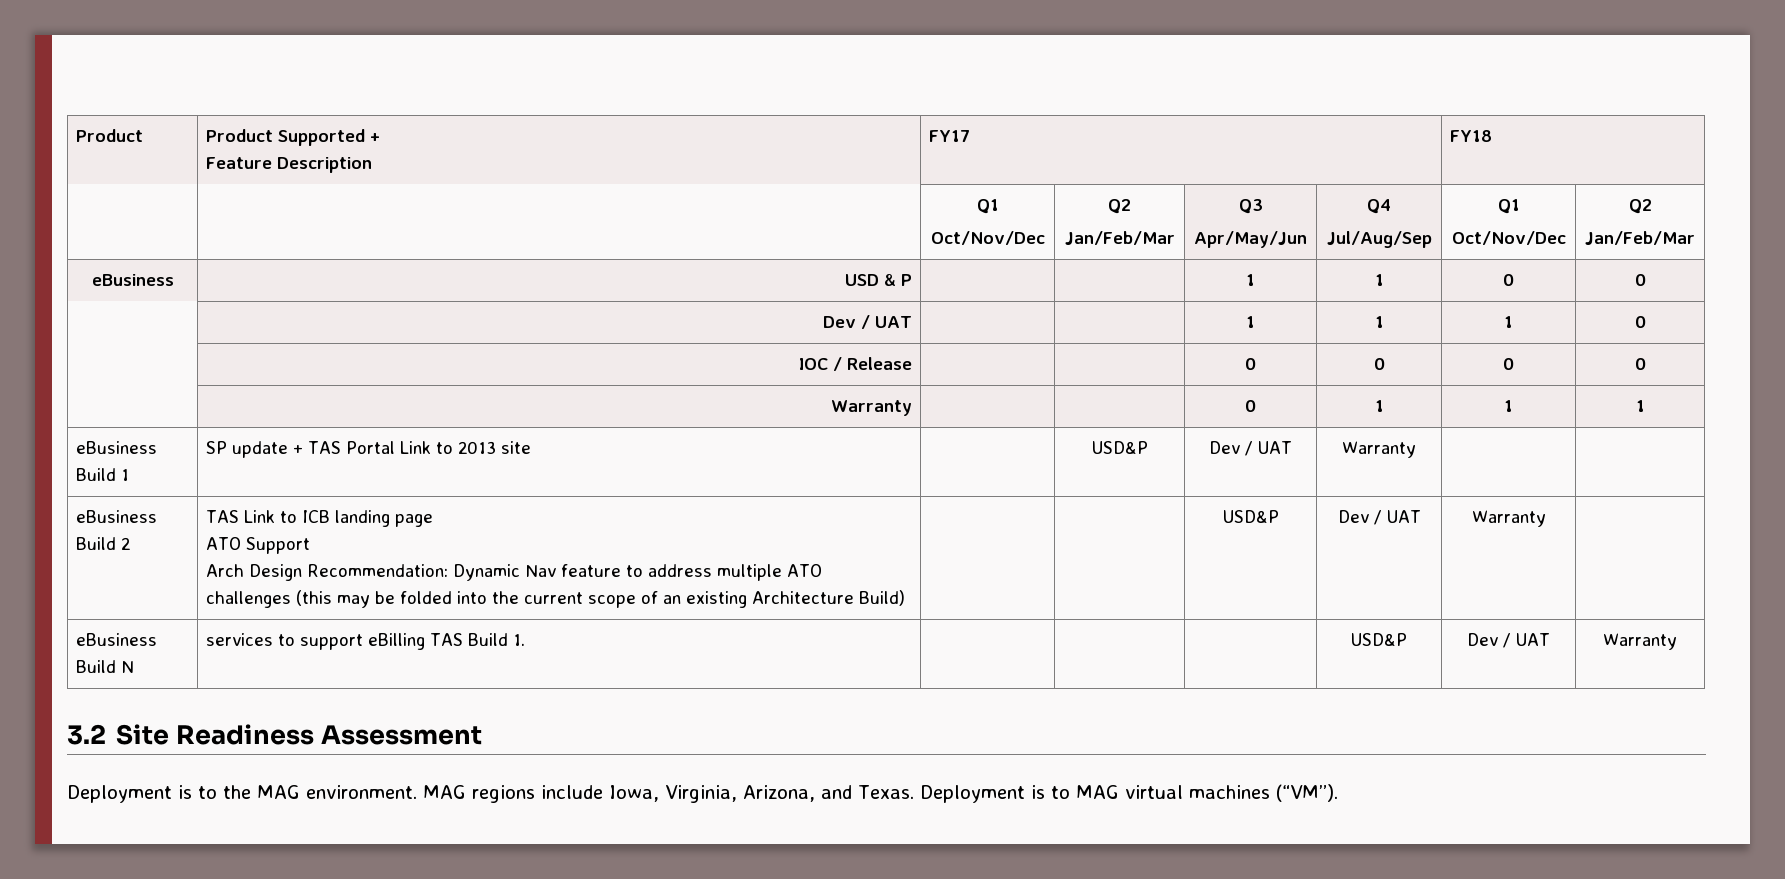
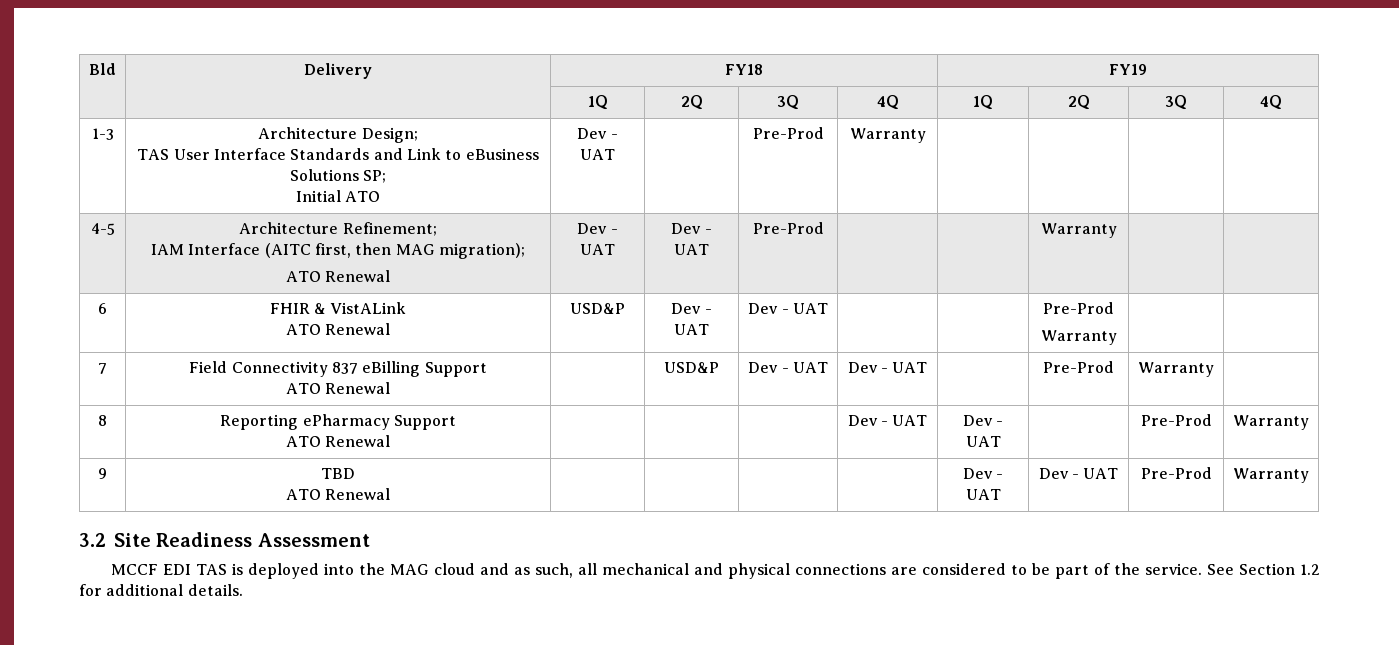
- Product | Product Supported +
- Feature Description | FY17 | FY18
- | | Q1
- Oct/Nov/Dec | Q2
- Jan/Feb/Mar | Q3
- Apr/May/Jun | Q4
- Jul/Aug/Sep | Q1
- Oct/Nov/Dec | Q2
- Jan/Feb/Mar
- eBusiness | USD & P | | | 1 | 1 | 0 | 0
- | Dev / UAT | | | 1 | 1 | 1 | 0
- | IOC / Release | | | 0 | 0 | 0 | 0
- | Warranty | | | 0 | 1 | 1 | 1
- eBusiness Build 1 | SP update + TAS Portal Link to 2013 site | | USD&P | Dev / UAT | Warranty | |
- eBusiness Build 2 | TAS Link to ICB landing page
- ATO Support
- Arch Design Recommendation: Dynamic Nav feature to address multiple ATO challenges (this may be folded into the current scope of an existing Architecture Build) | | | USD&P | Dev / UAT | Warranty |
- eBusiness Build N | services to support eBilling TAS Build 1. | | | | USD&P | Dev / UAT | Warranty
+ Bld | Delivery | FY18 | FY19
+ | | 1Q | 2Q | 3Q | 4Q | 1Q | 2Q | 3Q | 4Q
+ 1-3 | Architecture Design;
+ TAS User Interface Standards and Link to eBusiness Solutions SP;
+ Initial ATO | Dev - UAT | | Pre-Prod | Warranty | | | |
+ 4-5 | Architecture Refinement;
+ IAM Interface (AITC first, then MAG migration);
+ ATO Renewal | Dev - UAT | Dev - UAT | Pre-Prod | | | Warranty | |
+ 6 | FHIR & VistALink
+ ATO Renewal | USD&P | Dev - UAT | Dev - UAT | | | Pre-Prod
+ Warranty | |
+ 7 | Field Connectivity 837 eBilling Support
+ ATO Renewal | | USD&P | Dev - UAT | Dev - UAT | | Pre-Prod | Warranty |
+ 8 | Reporting ePharmacy Support
+ ATO Renewal | | | | Dev - UAT | Dev - UAT | | Pre-Prod | Warranty
+ 9 | TBD
+ ATO Renewal | | | | | Dev - UAT | Dev - UAT | Pre-Prod | Warranty
- Deployment is to the MAG environment. MAG regions include Iowa, Virginia, Arizona, and Texas. Deployment is to MAG virtual machines (“VM”).
+ MCCF EDI TAS is deployed into the MAG cloud and as such, all mechanical and physical connections are considered to be part of the service. See Section 1.2 for additional details.

